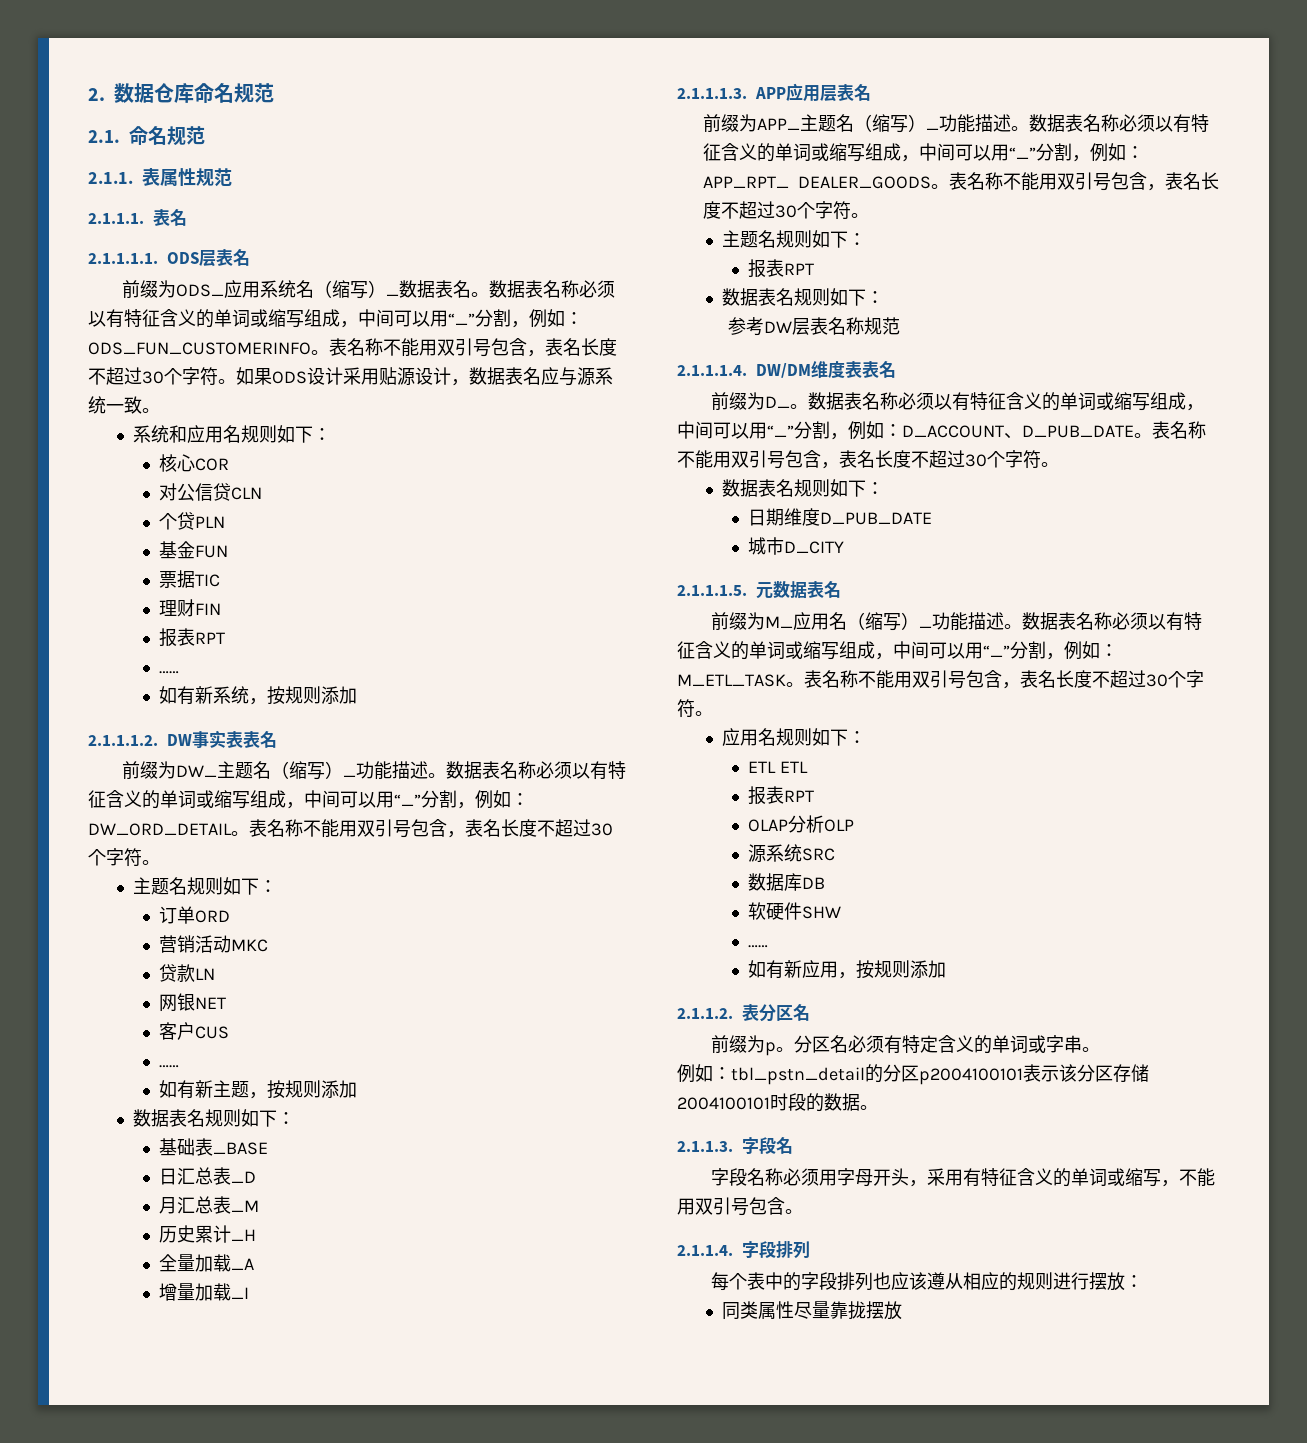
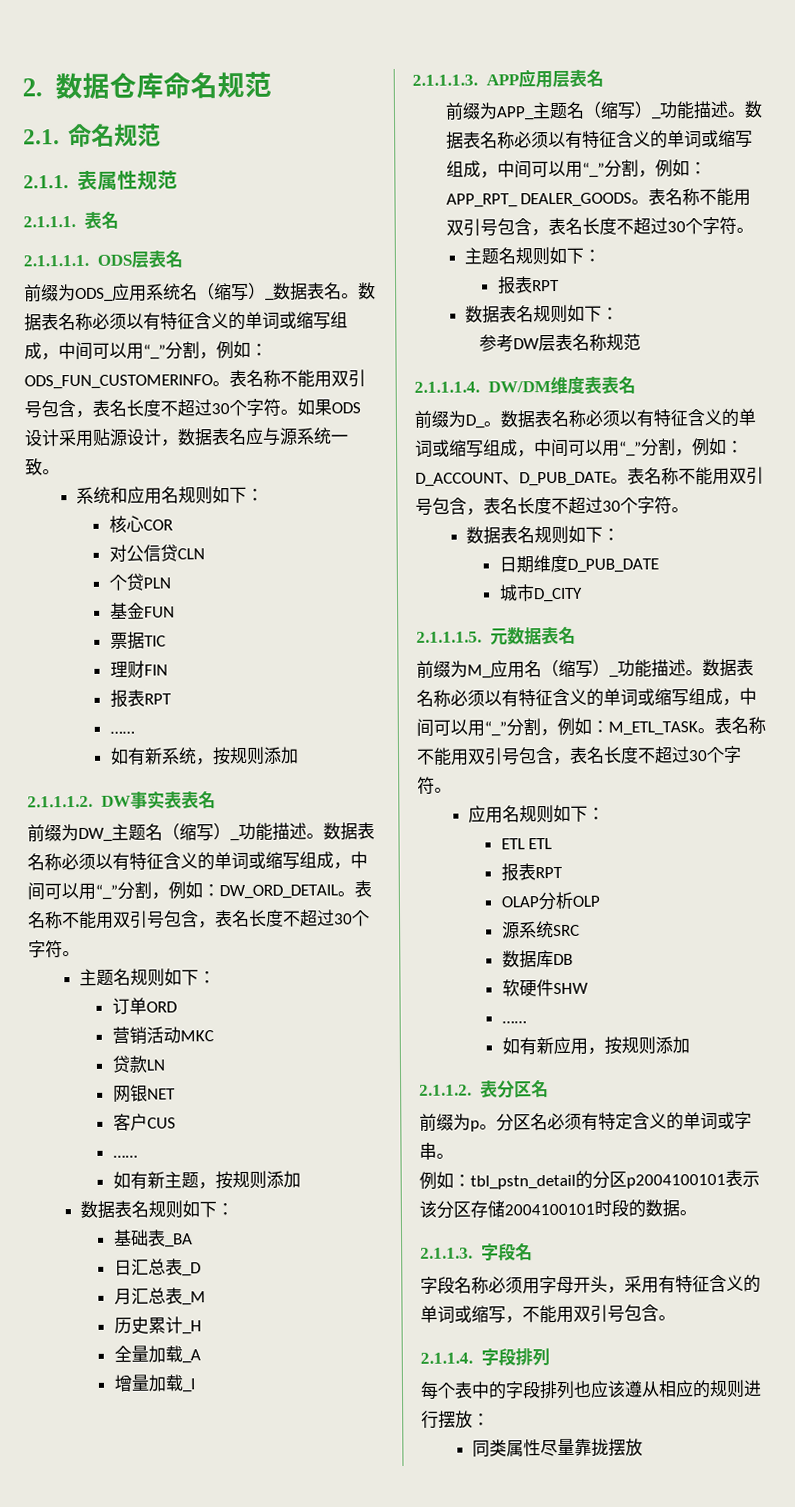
- 基础表_BASE
+ 基础表_BA

